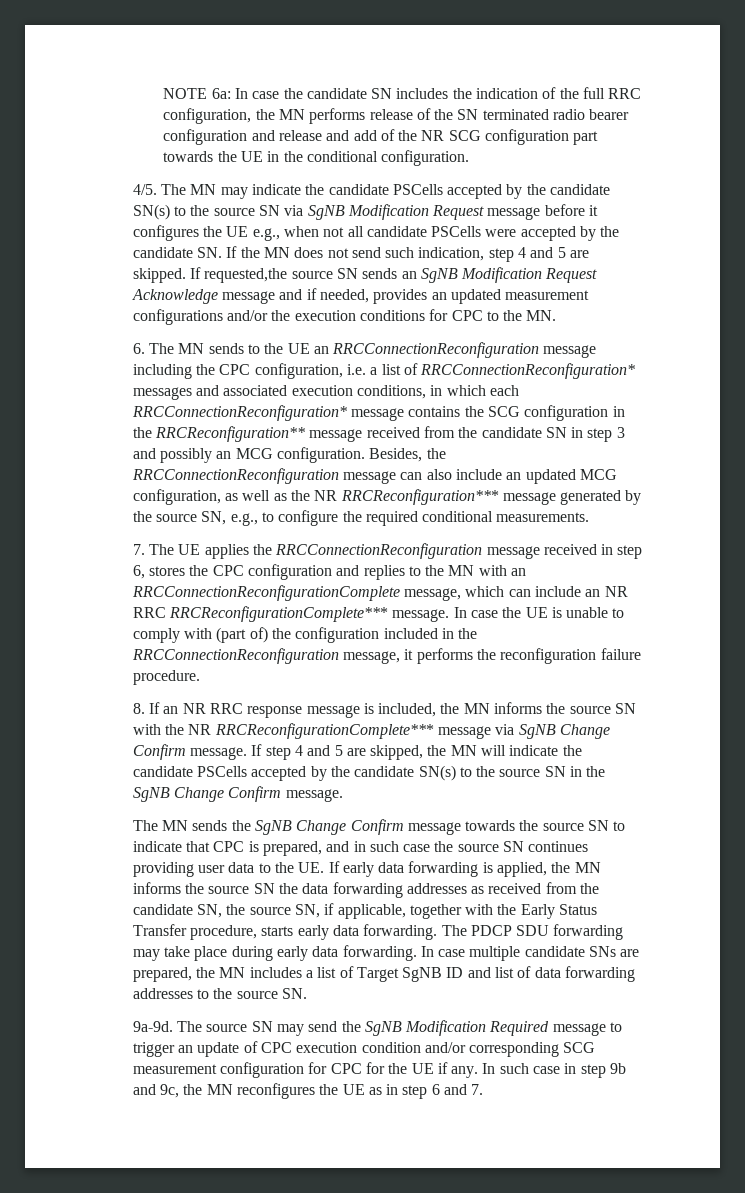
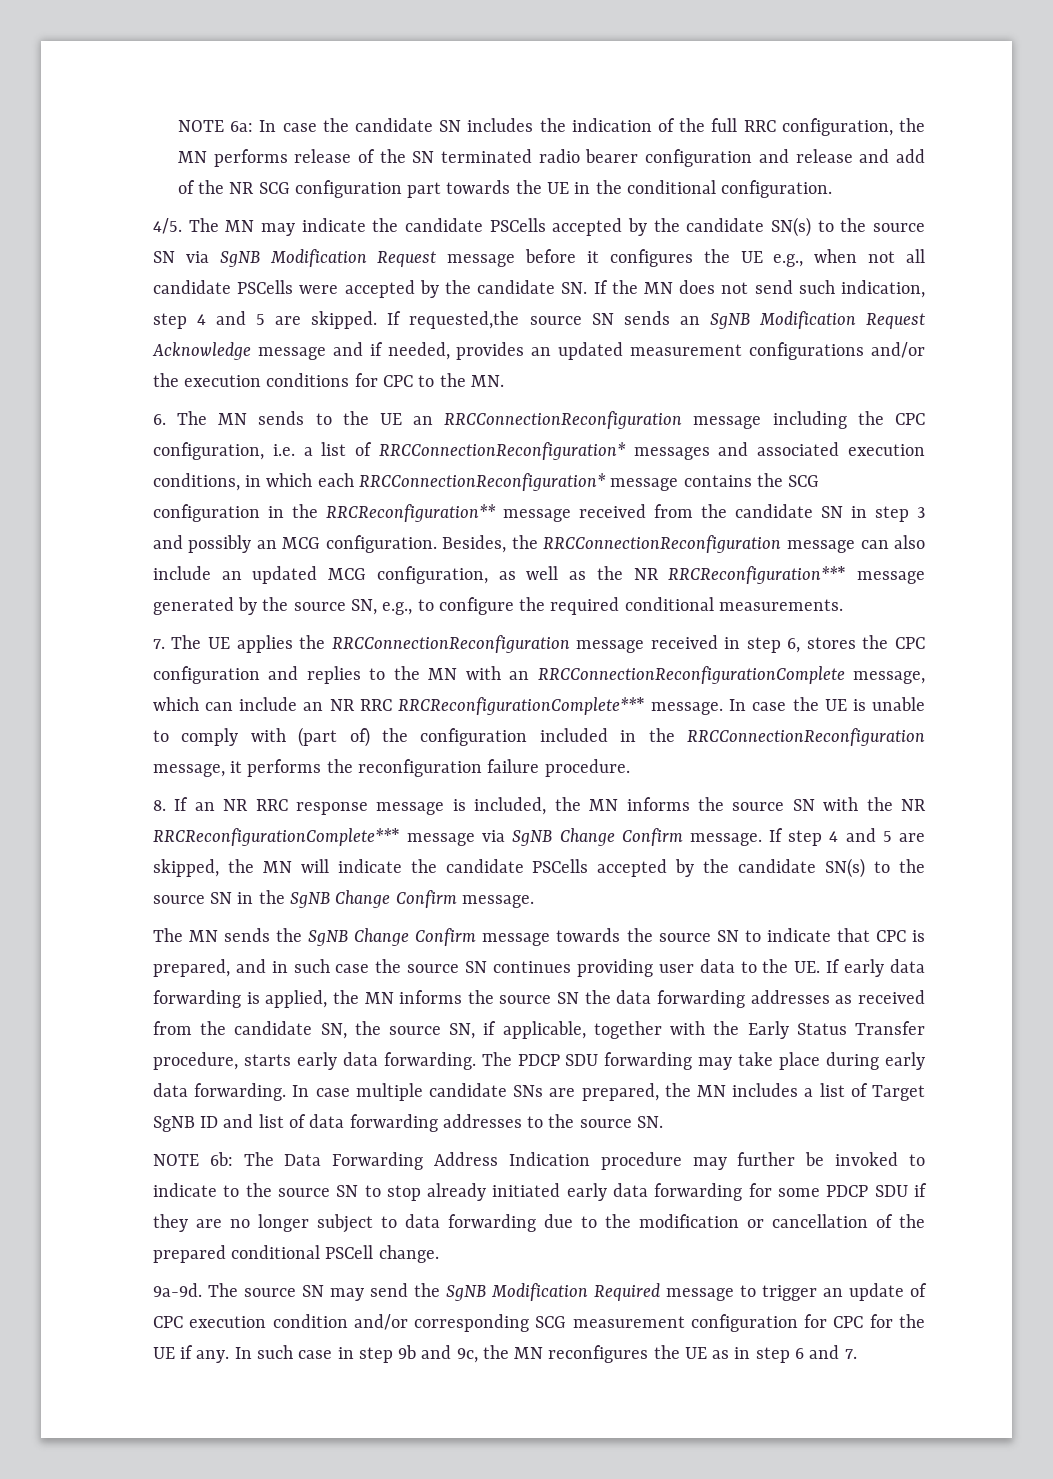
+ NOTE 6b: The Data Forwarding Address Indication procedure may further be invoked to indicate to the source SN to stop already initiated early data forwarding for some PDCP SDU if they are no longer subject to data forwarding due to the modification or cancellation of the prepared conditional PSCell change.

